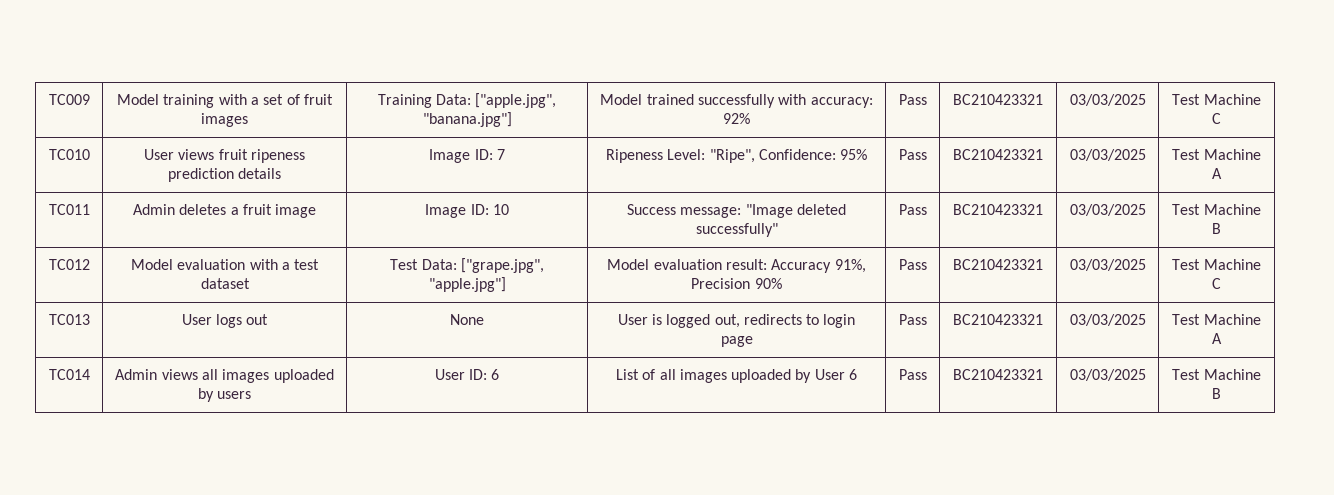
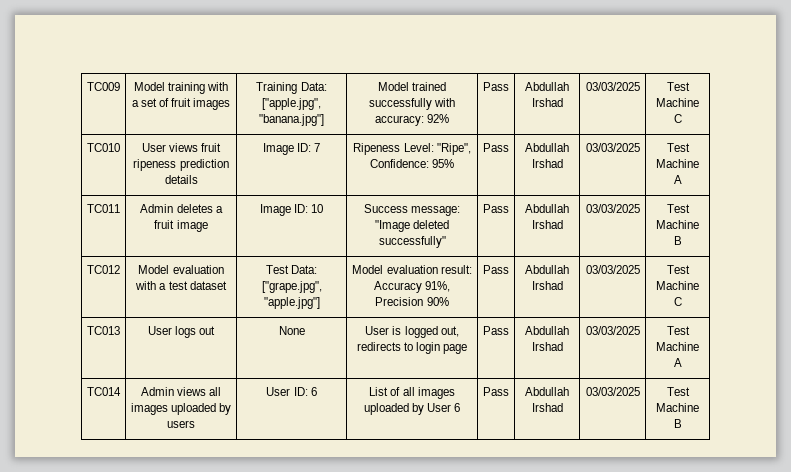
- TC009 | Model training with a set of fruit images | Training Data: ["apple.jpg", "banana.jpg"] | Model trained successfully with accuracy: 92% | Pass | BC210423321 | 03/03/2025 | Test Machine C
+ TC009 | Model training with a set of fruit images | Training Data: ["apple.jpg", "banana.jpg"] | Model trained successfully with accuracy: 92% | Pass | Abdullah Irshad | 03/03/2025 | Test Machine C
- TC010 | User views fruit ripeness prediction details | Image ID: 7 | Ripeness Level: "Ripe", Confidence: 95% | Pass | BC210423321 | 03/03/2025 | Test Machine A
+ TC010 | User views fruit ripeness prediction details | Image ID: 7 | Ripeness Level: "Ripe", Confidence: 95% | Pass | Abdullah Irshad | 03/03/2025 | Test Machine A
- TC011 | Admin deletes a fruit image | Image ID: 10 | Success message: "Image deleted successfully" | Pass | BC210423321 | 03/03/2025 | Test Machine B
+ TC011 | Admin deletes a fruit image | Image ID: 10 | Success message: "Image deleted successfully" | Pass | Abdullah Irshad | 03/03/2025 | Test Machine B
- TC012 | Model evaluation with a test dataset | Test Data: ["grape.jpg", "apple.jpg"] | Model evaluation result: Accuracy 91%, Precision 90% | Pass | BC210423321 | 03/03/2025 | Test Machine C
+ TC012 | Model evaluation with a test dataset | Test Data: ["grape.jpg", "apple.jpg"] | Model evaluation result: Accuracy 91%, Precision 90% | Pass | Abdullah Irshad | 03/03/2025 | Test Machine C
- TC013 | User logs out | None | User is logged out, redirects to login page | Pass | BC210423321 | 03/03/2025 | Test Machine A
+ TC013 | User logs out | None | User is logged out, redirects to login page | Pass | Abdullah Irshad | 03/03/2025 | Test Machine A
- TC014 | Admin views all images uploaded by users | User ID: 6 | List of all images uploaded by User 6 | Pass | BC210423321 | 03/03/2025 | Test Machine B
+ TC014 | Admin views all images uploaded by users | User ID: 6 | List of all images uploaded by User 6 | Pass | Abdullah Irshad | 03/03/2025 | Test Machine B

